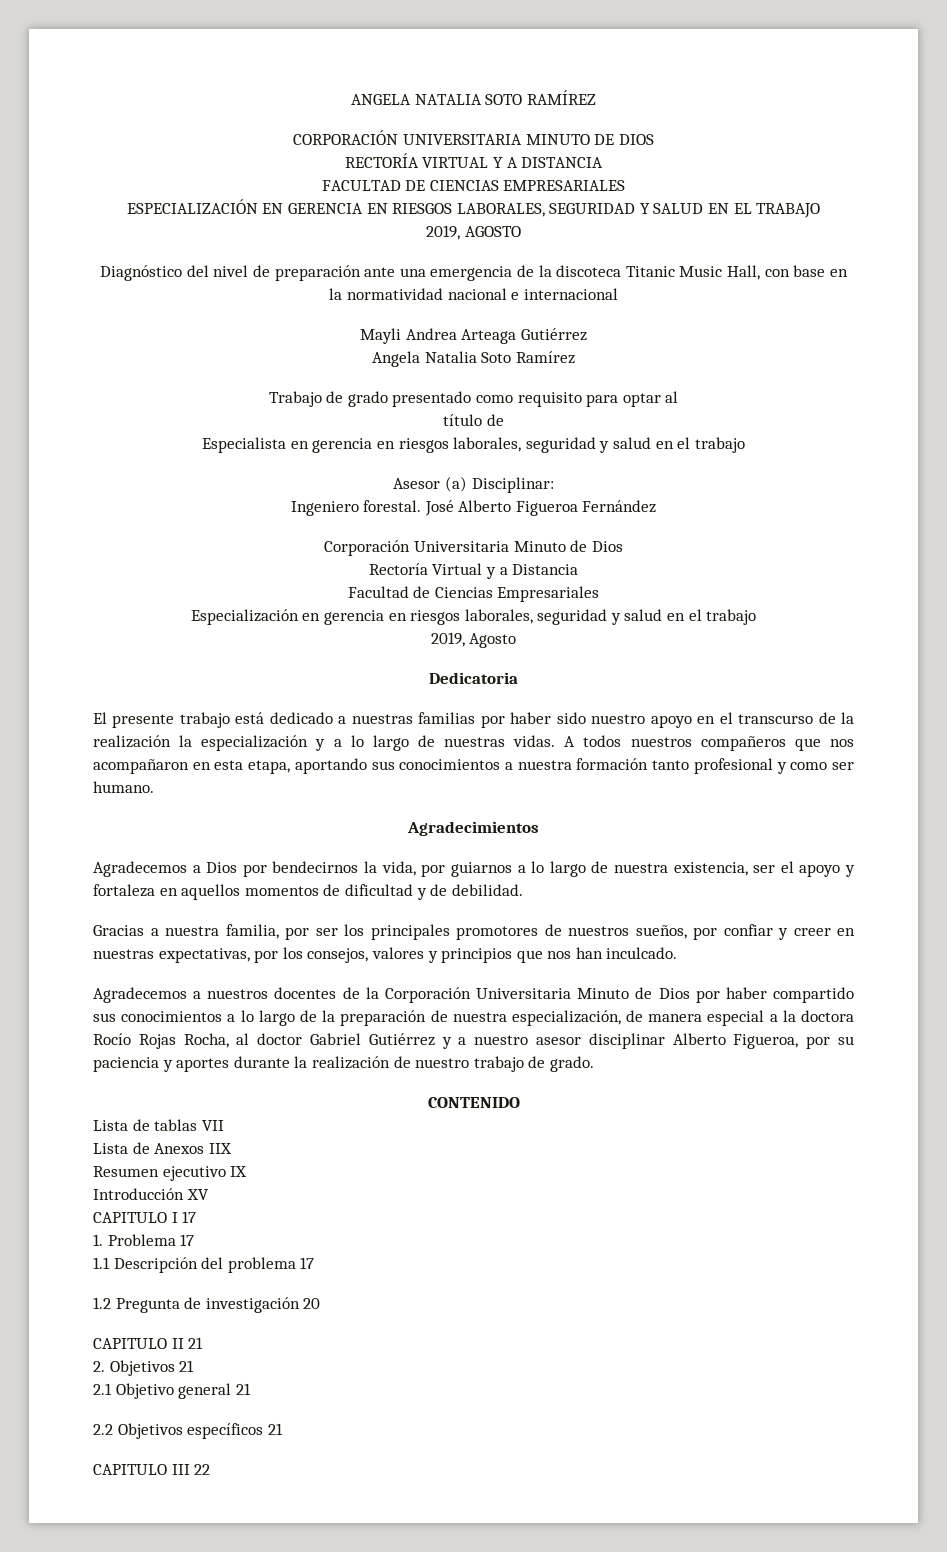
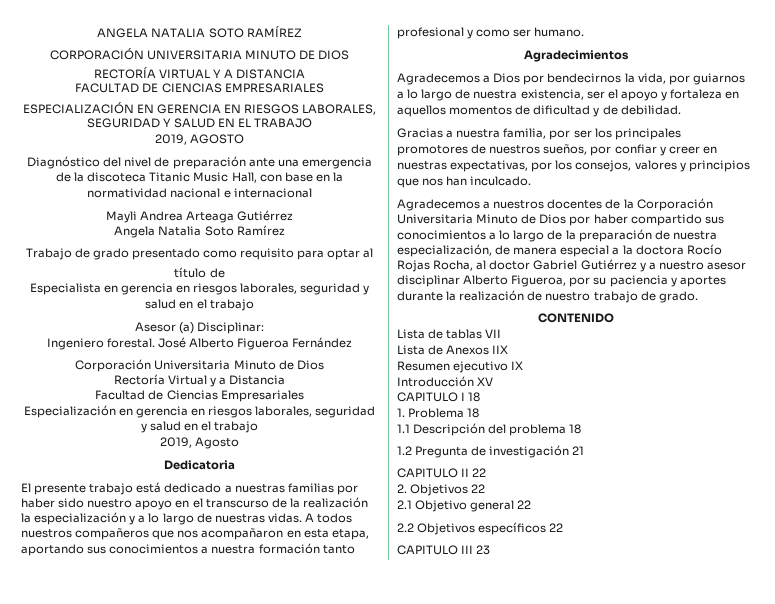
- CAPITULO I 17
+ CAPITULO I 18
- 1. Problema 17
+ 1. Problema 18
- 1.1 Descripción del problema 17
+ 1.1 Descripción del problema 18
- 1.2 Pregunta de investigación 20
+ 1.2 Pregunta de investigación 21
- CAPITULO II 21
+ CAPITULO II 22
- 2. Objetivos 21
+ 2. Objetivos 22
- 2.1 Objetivo general 21
+ 2.1 Objetivo general 22
- 2.2 Objetivos específicos 21
+ 2.2 Objetivos específicos 22
- CAPITULO III 22
+ CAPITULO III 23

